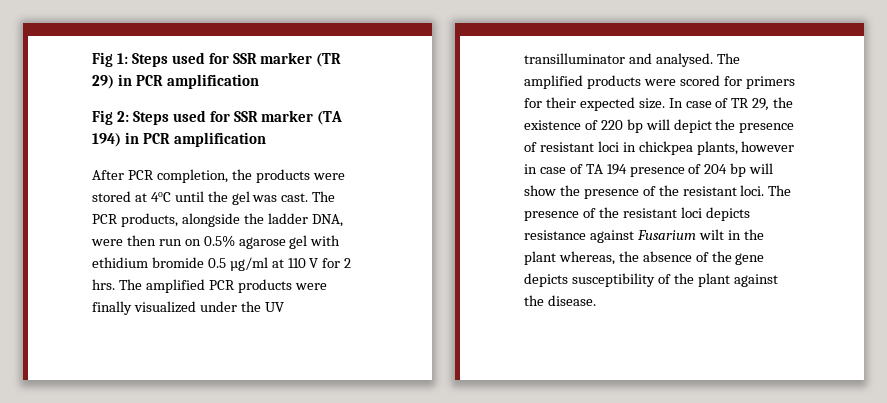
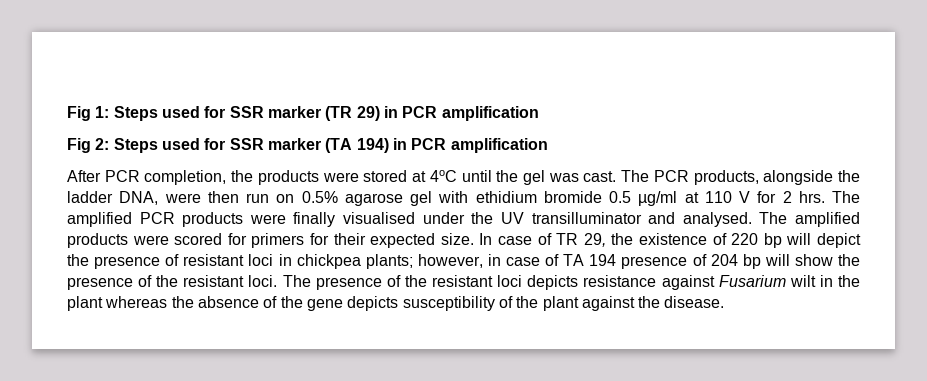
- The amplified PCR products were finally visualized under the UV transilluminator and analysed.
+ The amplified PCR products were finally visualised under the UV transilluminator and analysed.
- In case of TR 29, the existence of 220 bp will depict the presence of resistant loci in chickpea plants, however in case of TA 194 presence of 204 bp will show the presence of the resistant loci.
+ In case of TR 29, the existence of 220 bp will depict the presence of resistant loci in chickpea plants; however, in case of TA 194 presence of 204 bp will show the presence of the resistant loci.
- The presence of the resistant loci depicts resistance against Fusarium wilt in the plant whereas, the absence of the gene depicts susceptibility of the plant against the disease.
+ The presence of the resistant loci depicts resistance against Fusarium wilt in the plant whereas the absence of the gene depicts susceptibility of the plant against the disease.

